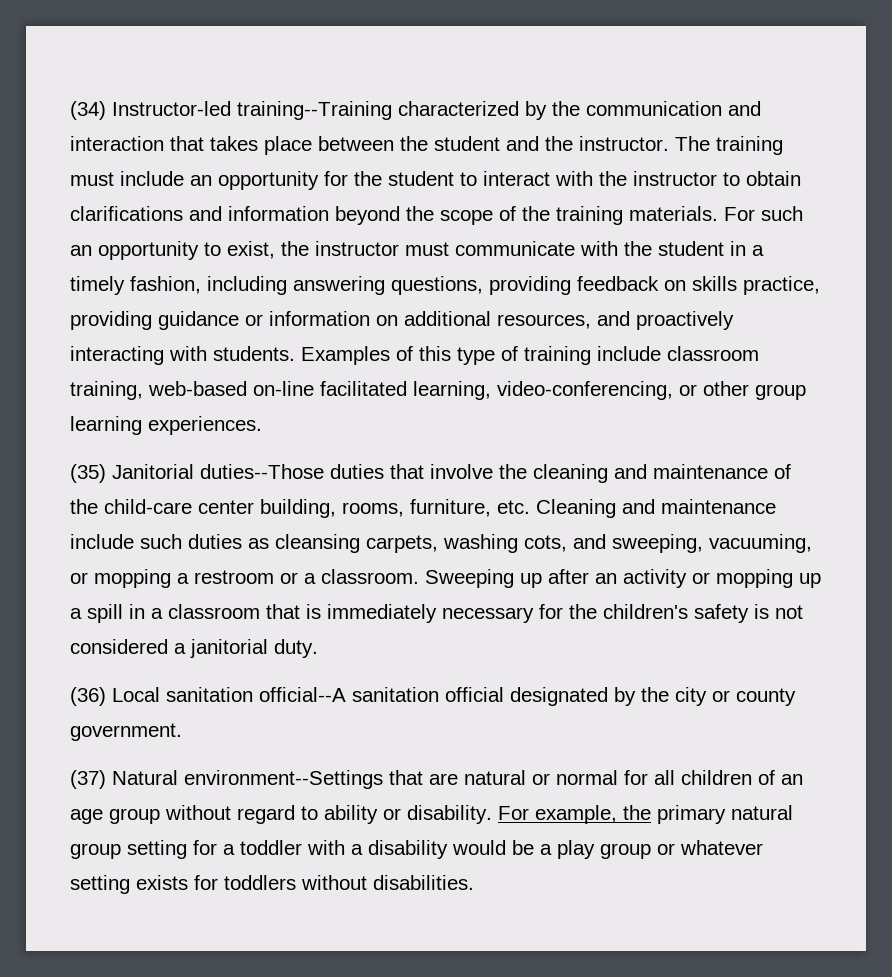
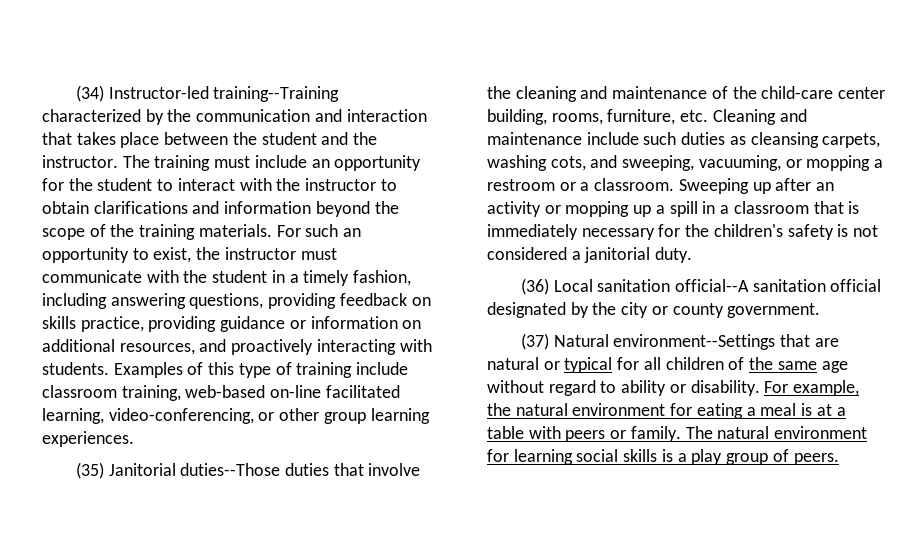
- (37) Natural environment--Settings that are natural or normal for all children of an age group without regard to ability or disability.
+ (37) Natural environment--Settings that are natural or typical for all children of the same age without regard to ability or disability.
- For example, the primary natural group setting for a toddler with a disability would be a play group or whatever setting exists for toddlers without disabilities.
+ For example, the natural environment for eating a meal is at a table with peers or family. The natural environment for learning social skills is a play group of peers.

